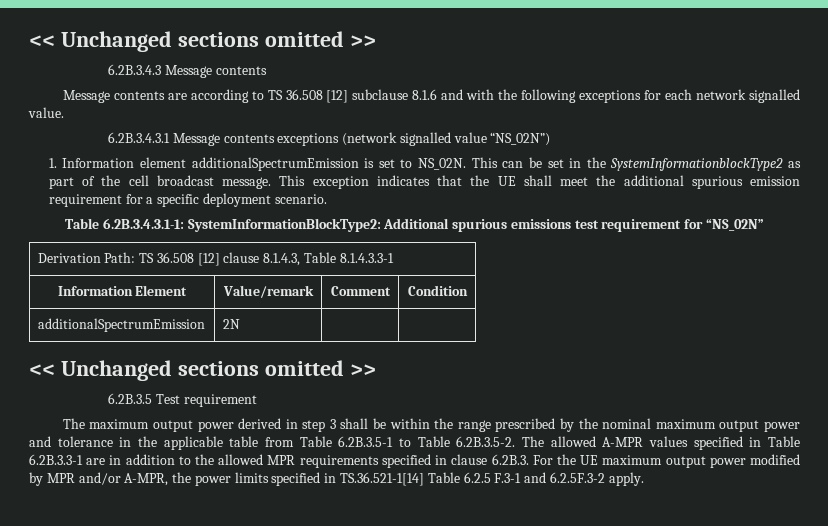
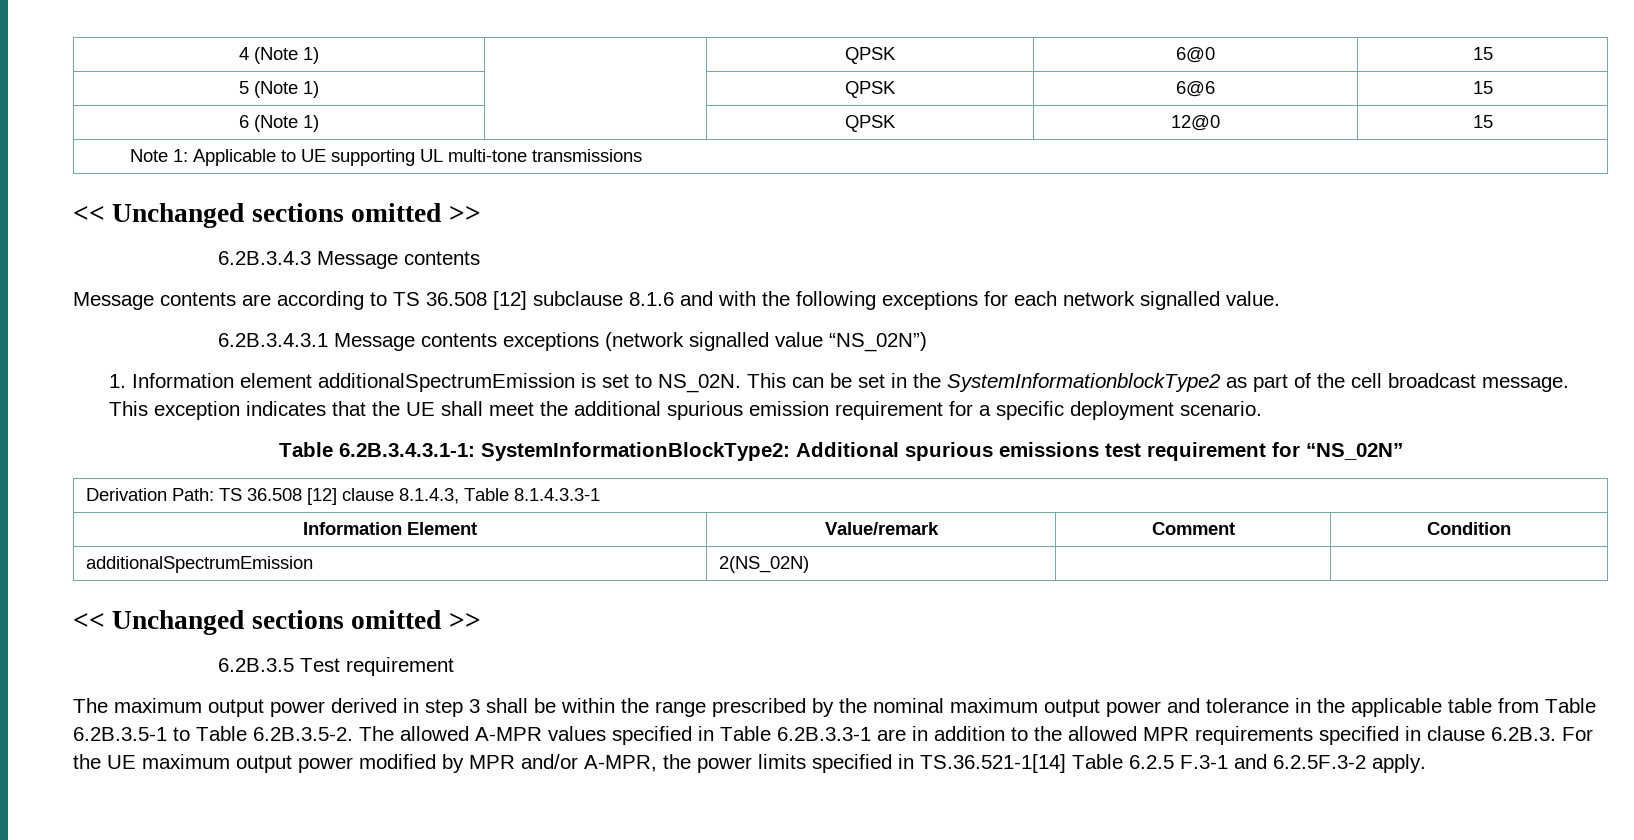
+ 4 (Note 1) | | QPSK | 6@0 | 15
+ 5 (Note 1) | | QPSK | 6@6 | 15
+ 6 (Note 1) | | QPSK | 12@0 | 15
+ Note 1: Applicable to UE supporting UL multi-tone transmissions
- additionalSpectrumEmission | 2N | |
+ additionalSpectrumEmission | 2(NS_02N) | |

